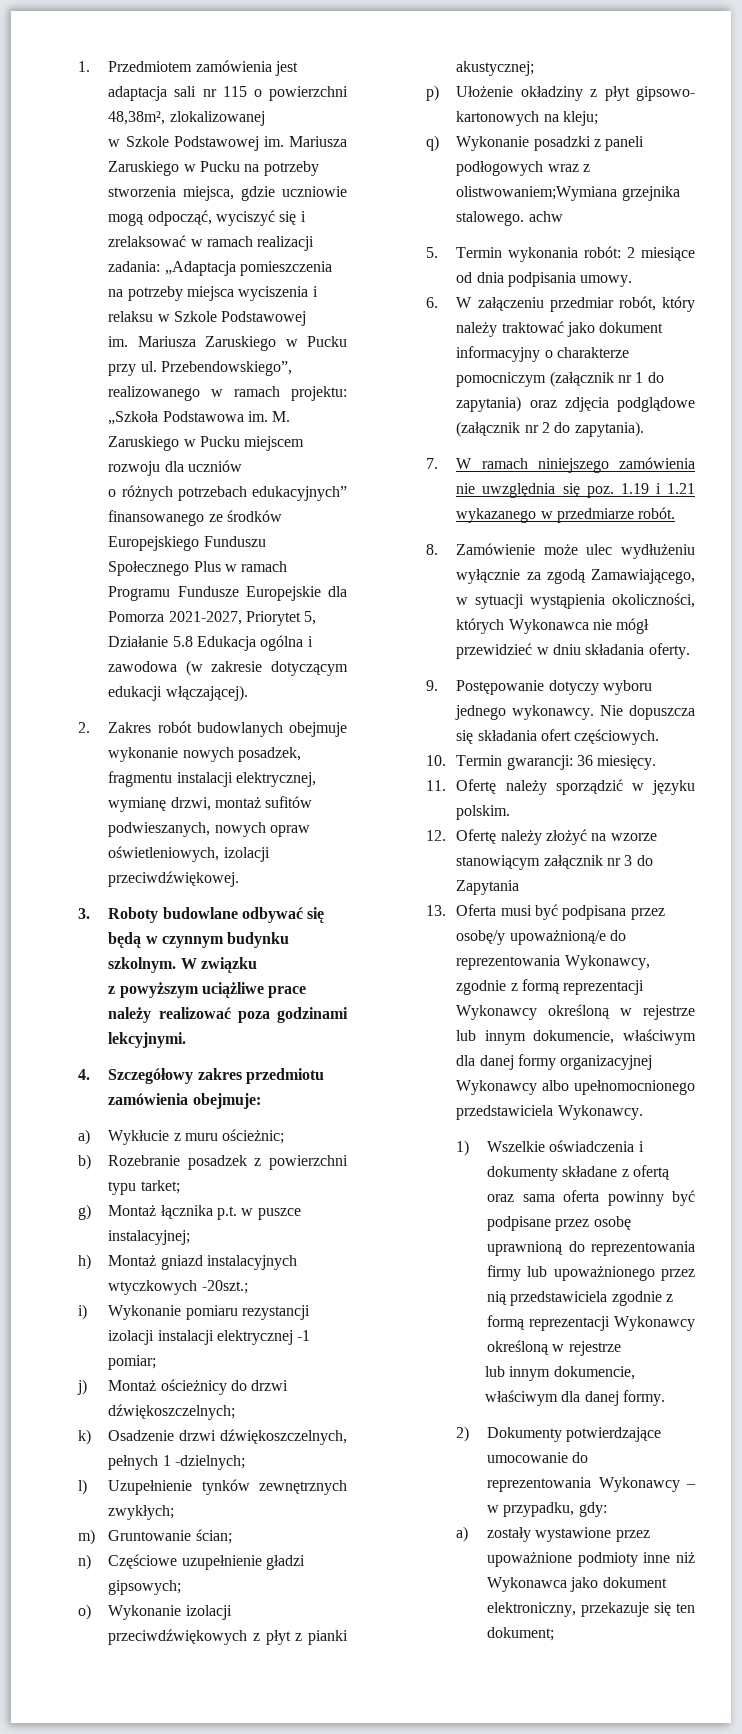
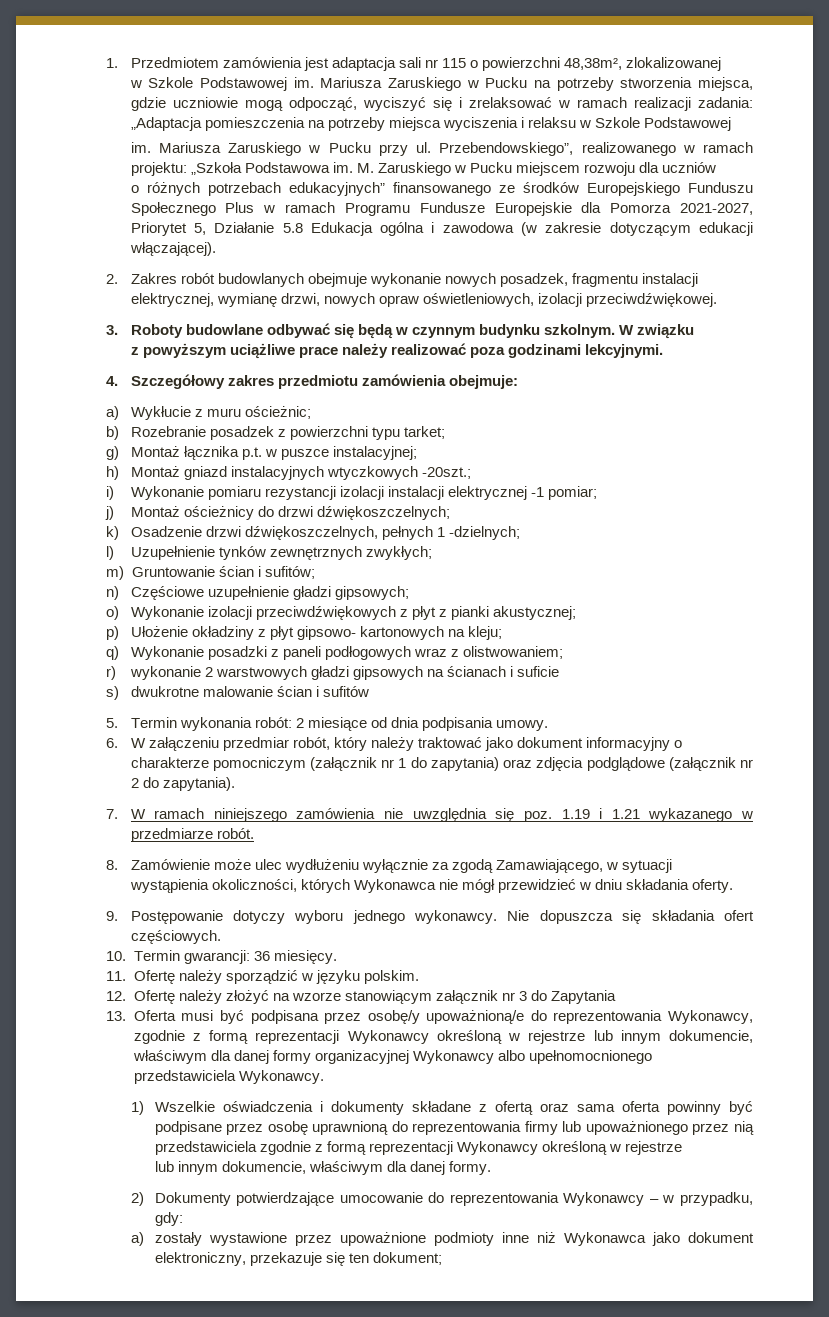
- 2. Zakres robót budowlanych obejmuje wykonanie nowych posadzek, fragmentu instalacji elektrycznej, wymianę drzwi, montaż sufitów podwieszanych, nowych opraw oświetleniowych, izolacji przeciwdźwiękowej.
+ 2. Zakres robót budowlanych obejmuje wykonanie nowych posadzek, fragmentu instalacji elektrycznej, wymianę drzwi, nowych opraw oświetleniowych, izolacji przeciwdźwiękowej.
- m) Gruntowanie ścian;
+ m) Gruntowanie ścian i sufitów;
- q) Wykonanie posadzki z paneli podłogowych wraz z olistwowaniem;Wymiana grzejnika stalowego. achw
+ q) Wykonanie posadzki z paneli podłogowych wraz z olistwowaniem;
+ r) wykonanie 2 warstwowych gładzi gipsowych na ścianach i suficie
+ s) dwukrotne malowanie ścian i sufitów

